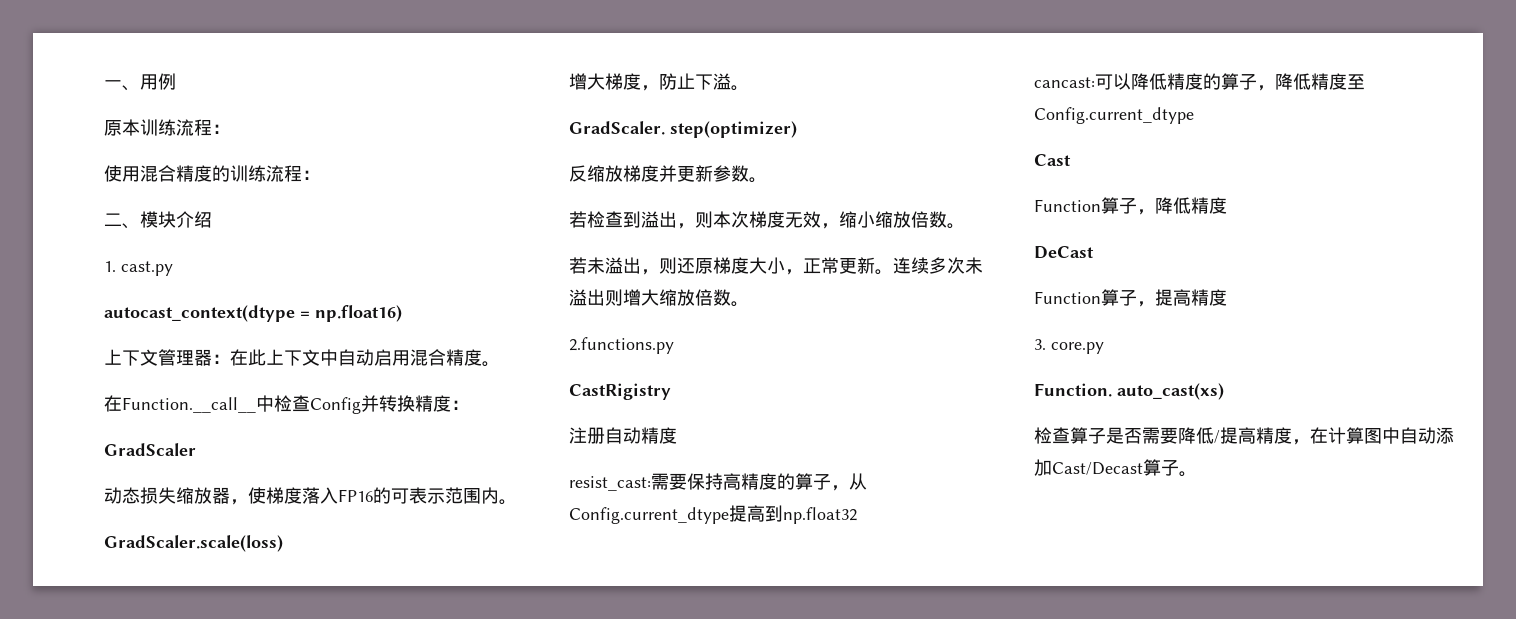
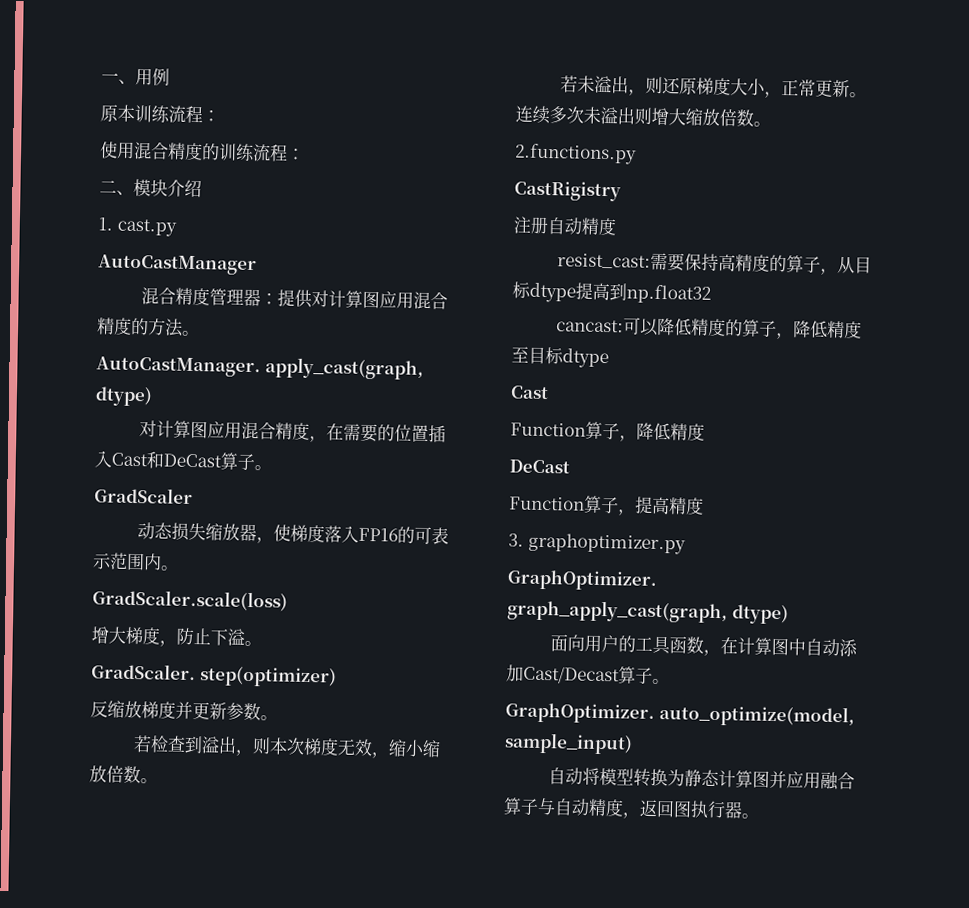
- autocast_context(dtype = np.float16)
- 上下文管理器：在此上下文中自动启用混合精度。
- 在Function.__call__中检查Config并转换精度：
+ AutoCastManager
+ 混合精度管理器：提供对计算图应用混合精度的方法。
+ AutoCastManager. apply_cast(graph, dtype)
+ 对计算图应用混合精度，在需要的位置插入Cast和DeCast算子。
- resist_cast:需要保持高精度的算子，从Config.current_dtype提高到np.float32
+ resist_cast:需要保持高精度的算子，从目标dtype提高到np.float32
- cancast:可以降低精度的算子，降低精度至Config.current_dtype
+ cancast:可以降低精度的算子，降低精度至目标dtype
- 3. core.py
- Function. auto_cast(xs)
- 检查算子是否需要降低/提高精度，在计算图中自动添加Cast/Decast算子。
+ 3. graphoptimizer.py
+ GraphOptimizer. graph_apply_cast(graph, dtype)
+ 面向用户的工具函数，在计算图中自动添加Cast/Decast算子。
+ GraphOptimizer. auto_optimize(model, sample_input)
+ 自动将模型转换为静态计算图并应用融合算子与自动精度，返回图执行器。

